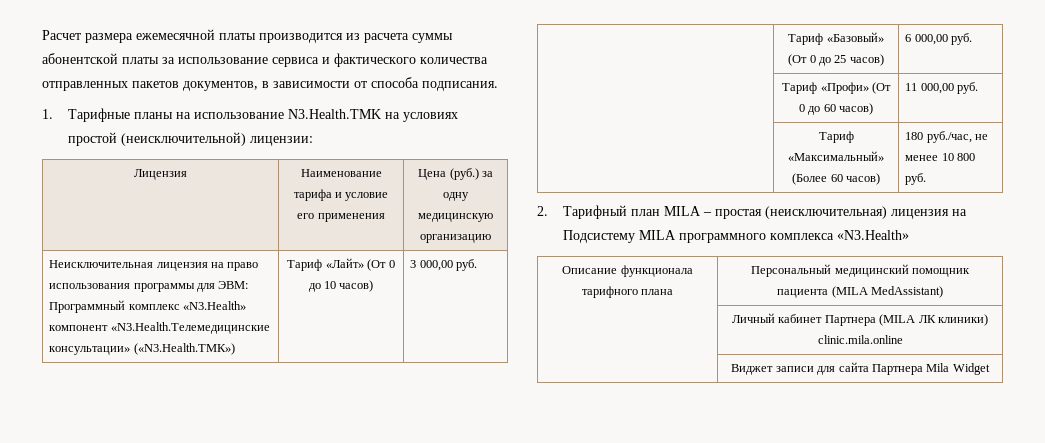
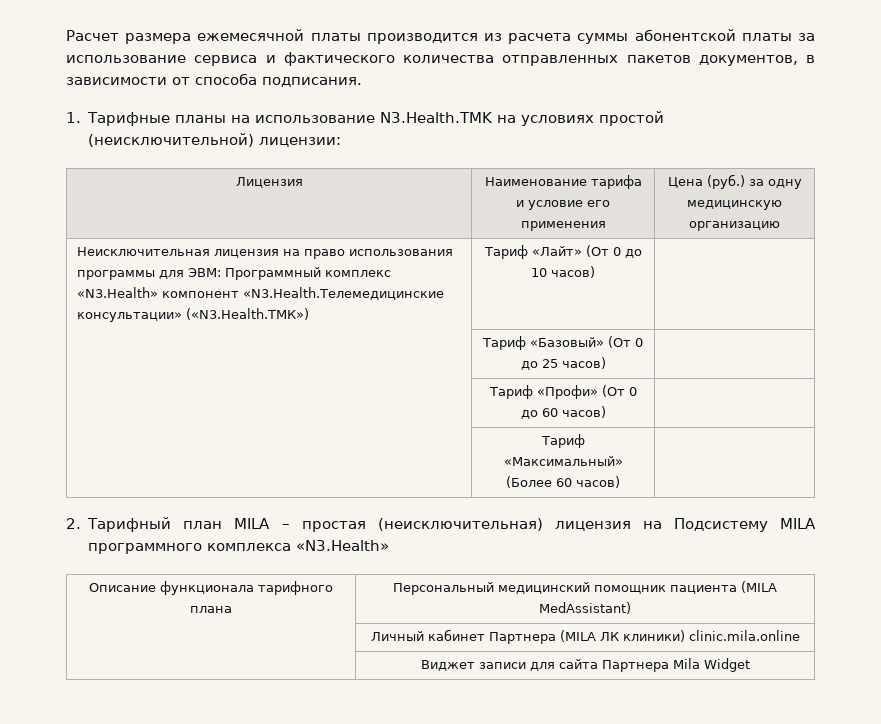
- Неисключительная лицензия на право использования программы для ЭВМ: Программный комплекс «N3.Health» компонент «N3.Health.Телемедицинские консультации» («N3.Health.ТМК») | Тариф «Лайт» (От 0 до 10 часов) | 3 000,00 руб.
+ Неисключительная лицензия на право использования программы для ЭВМ: Программный комплекс «N3.Health» компонент «N3.Health.Телемедицинские консультации» («N3.Health.ТМК») | Тариф «Лайт» (От 0 до 10 часов) |
- | Тариф «Базовый» (От 0 до 25 часов) | 6 000,00 руб.
+ | Тариф «Базовый» (От 0 до 25 часов) |
- | Тариф «Профи» (От 0 до 60 часов) | 11 000,00 руб.
+ | Тариф «Профи» (От 0 до 60 часов) |
- | Тариф «Максимальный» (Более 60 часов) | 180 руб./час, не менее 10 800 руб.
+ | Тариф «Максимальный» (Более 60 часов) |

